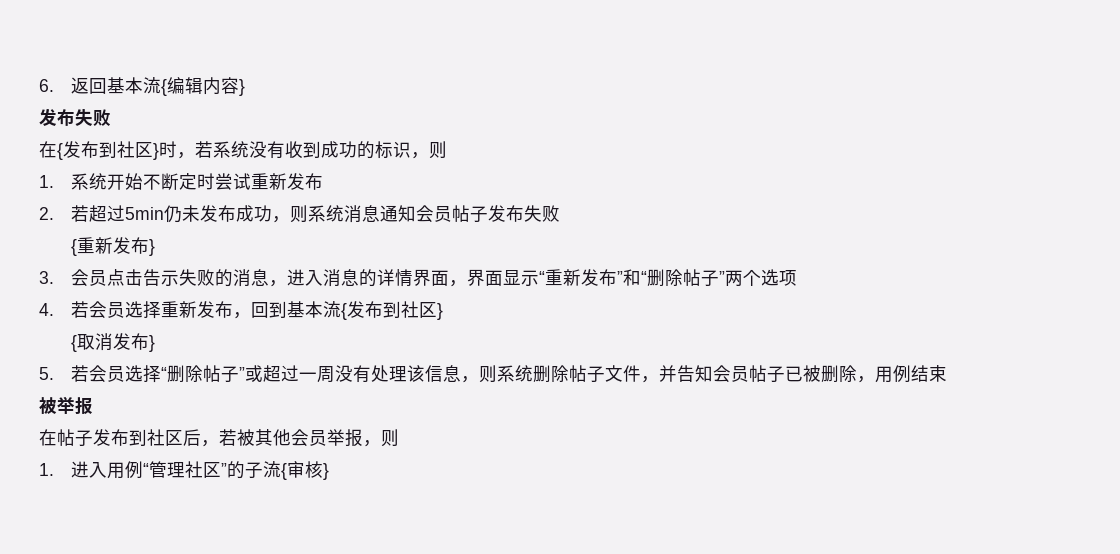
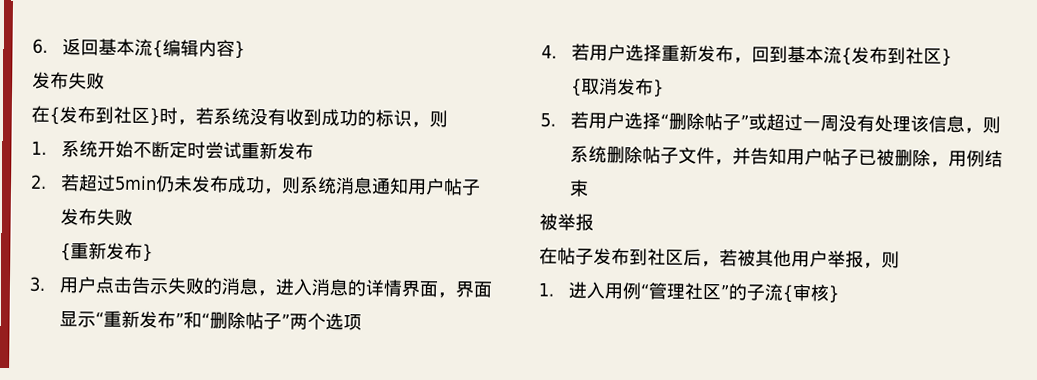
- 2.若超过5min仍未发布成功，则系统消息通知会员帖子发布失败
+ 2.若超过5min仍未发布成功，则系统消息通知用户帖子发布失败
- 3.会员点击告示失败的消息，进入消息的详情界面，界面显示“重新发布”和“删除帖子”两个选项
+ 3.用户点击告示失败的消息，进入消息的详情界面，界面显示“重新发布”和“删除帖子”两个选项
- 4.若会员选择重新发布，回到基本流{发布到社区}
+ 4.若用户选择重新发布，回到基本流{发布到社区}
- 5.若会员选择“删除帖子”或超过一周没有处理该信息，则系统删除帖子文件，并告知会员帖子已被删除，用例结束
+ 5.若用户选择“删除帖子”或超过一周没有处理该信息，则系统删除帖子文件，并告知用户帖子已被删除，用例结束
- 在帖子发布到社区后，若被其他会员举报，则
+ 在帖子发布到社区后，若被其他用户举报，则

